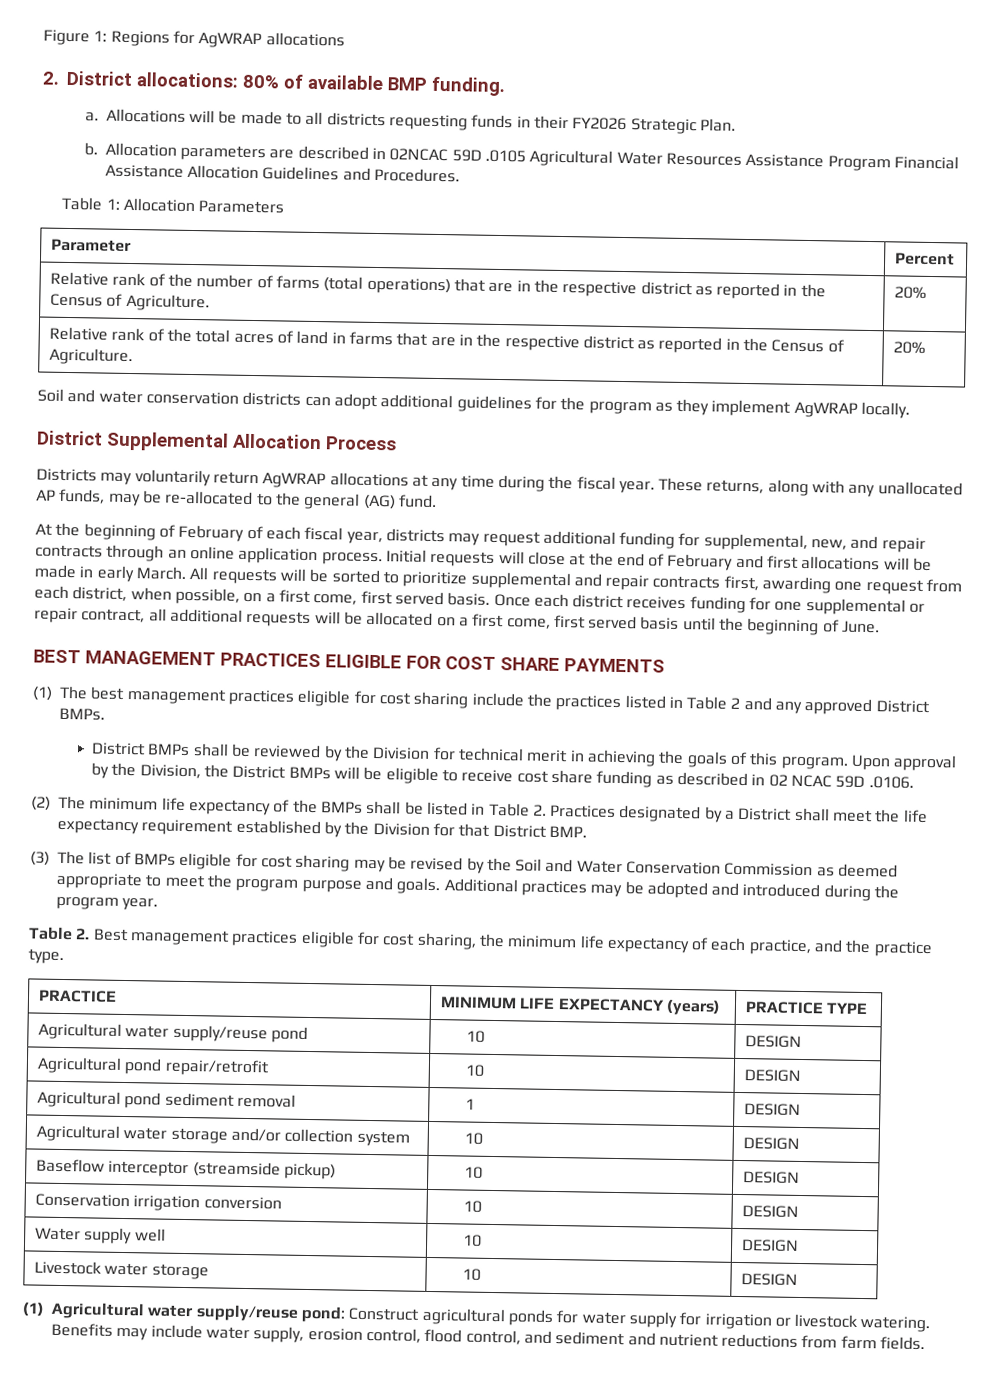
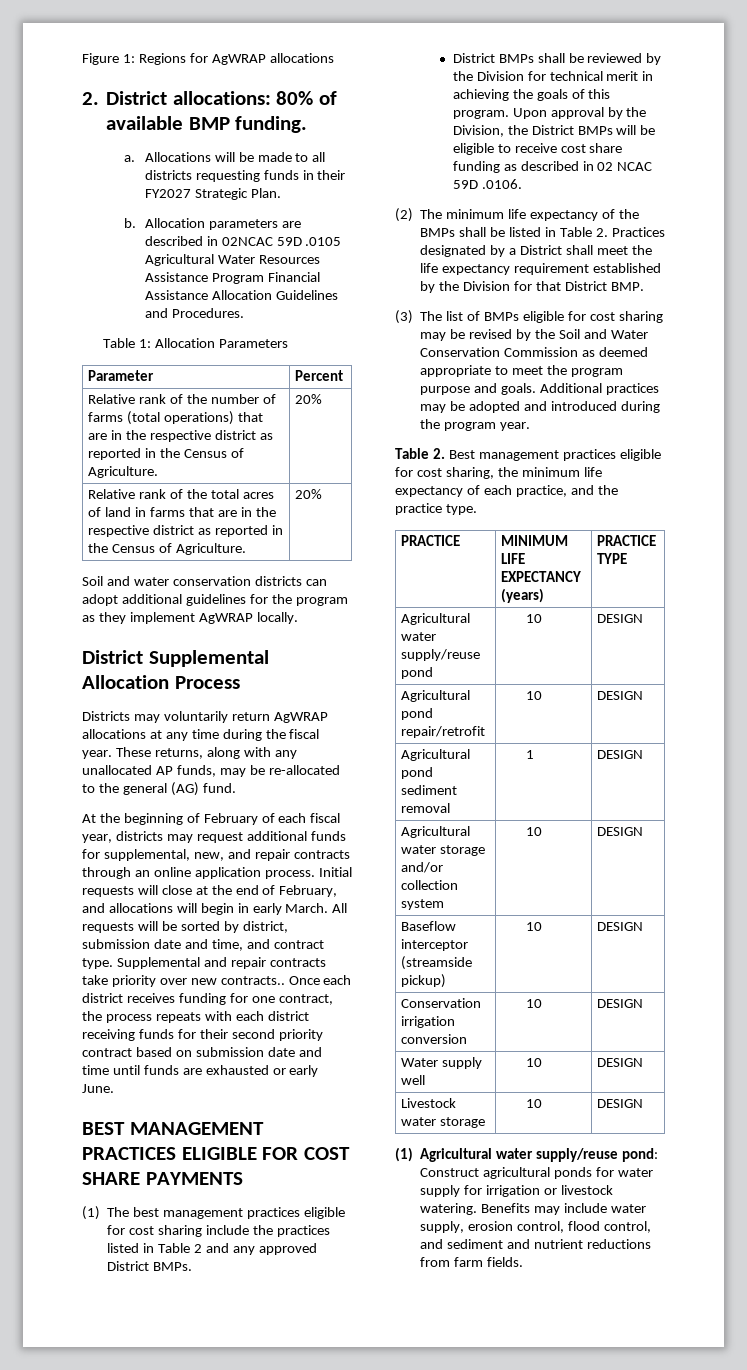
- Allocations will be made to all districts requesting funds in their FY2026 Strategic Plan.
+ Allocations will be made to all districts requesting funds in their FY2027 Strategic Plan.
- At the beginning of February of each fiscal year, districts may request additional funding for supplemental, new, and repair contracts through an online application process.
+ At the beginning of February of each fiscal year, districts may request additional funds for supplemental, new, and repair contracts through an online application process.
- Initial requests will close at the end of February and first allocations will be made in early March.
+ Initial requests will close at the end of February, and allocations will begin in early March.
- All requests will be sorted to prioritize supplemental and repair contracts first, awarding one request from each district, when possible, on a first come, first served basis.
+ All requests will be sorted by district, submission date and time, and contract type. Supplemental and repair contracts take priority over new contracts..
- Once each district receives funding for one supplemental or repair contract, all additional requests will be allocated on a first come, first served basis until the beginning of June.
+ Once each district receives funding for one contract, the process repeats with each district receiving funds for their second priority contract based on submission date and time until funds are exhausted or early June.

